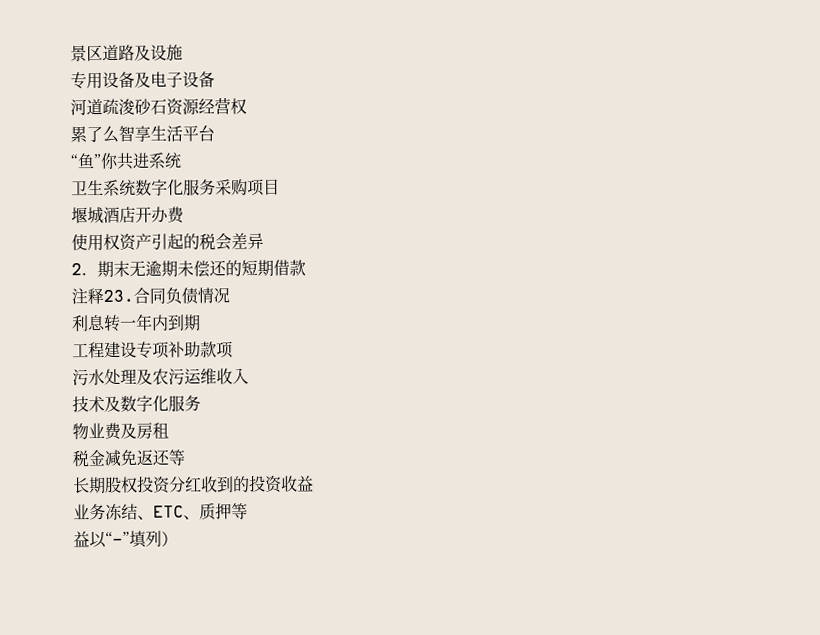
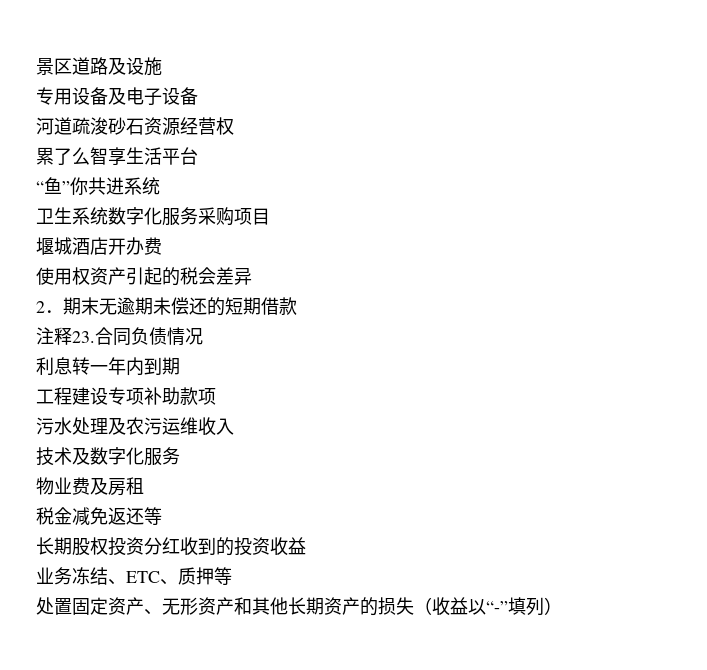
- 益以“-”填列）
+ 处置固定资产、无形资产和其他长期资产的损失（收益以“-”填列）

